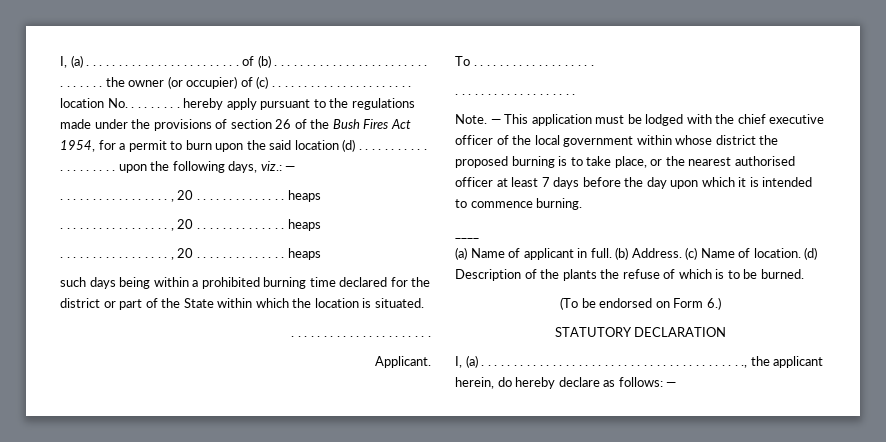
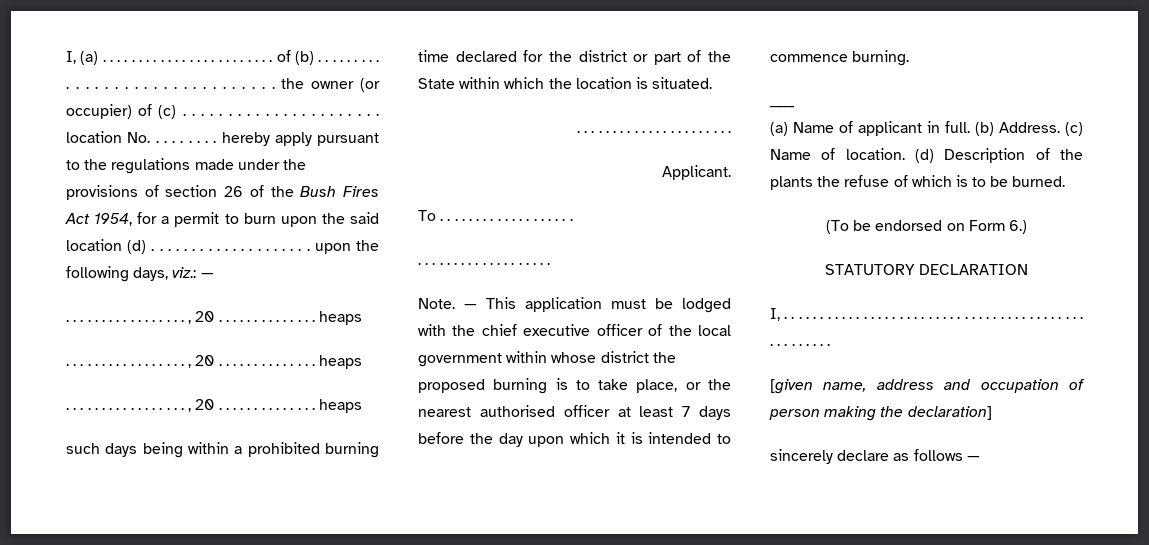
- I, (a) . . . . . . . . . . . . . . . . . . . . . . . . . . . . . . . . . . . . . . . . ., the applicant herein, do hereby declare as follows: —
+ I, . . . . . . . . . . . . . . . . . . . . . . . . . . . . . . . . . . . . . . . . . . . . . . . . . . .
+ [given name, address and occupation of person making the declaration]
+ sincerely declare as follows —

